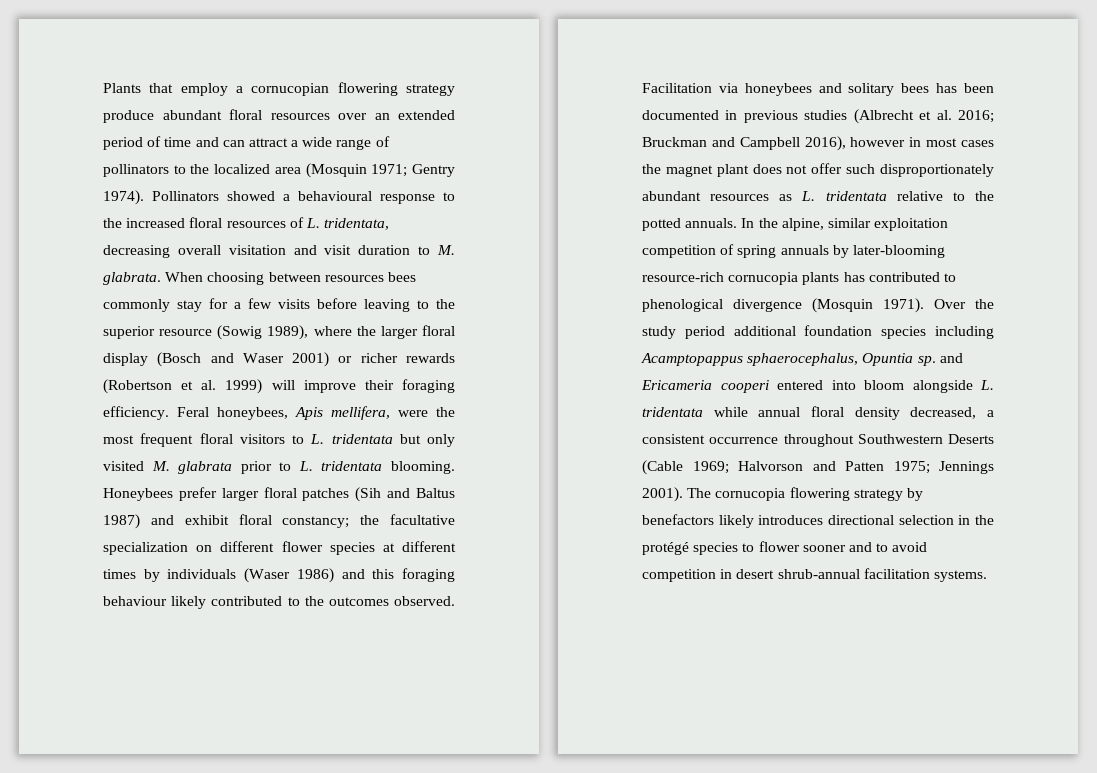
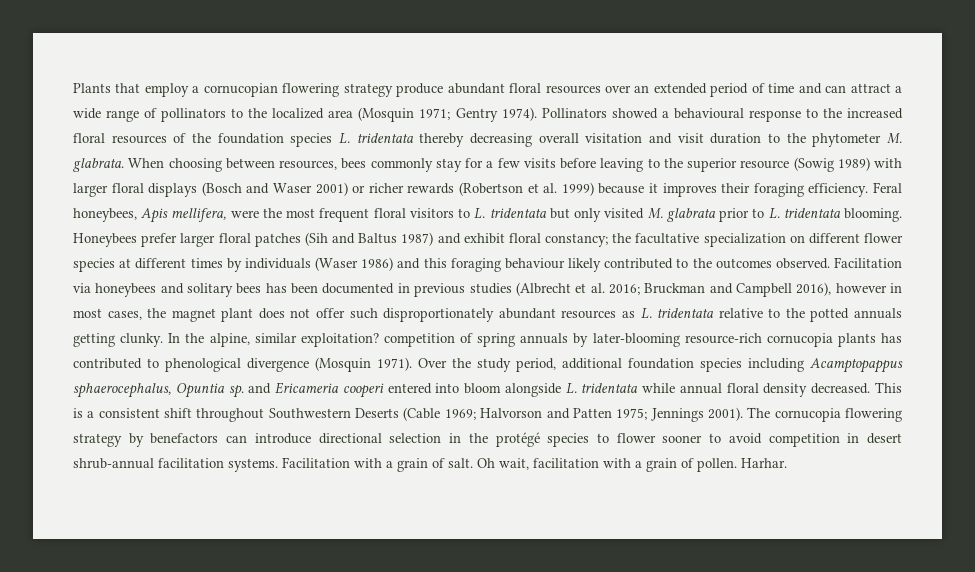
- Pollinators showed a behavioural response to the increased floral resources of L. tridentata, decreasing overall visitation and visit duration to M. glabrata.
+ Pollinators showed a behavioural response to the increased floral resources of the foundation species L. tridentata thereby decreasing overall visitation and visit duration to the phytometer M. glabrata.
- When choosing between resources bees commonly stay for a few visits before leaving to the superior resource (Sowig 1989), where the larger floral display (Bosch and Waser 2001) or richer rewards (Robertson et al. 1999) will improve their foraging efficiency.
+ When choosing between resources, bees commonly stay for a few visits before leaving to the superior resource (Sowig 1989) with larger floral displays (Bosch and Waser 2001) or richer rewards (Robertson et al. 1999) because it improves their foraging efficiency.
- Facilitation via honeybees and solitary bees has been documented in previous studies (Albrecht et al. 2016; Bruckman and Campbell 2016), however in most cases the magnet plant does not offer such disproportionately abundant resources as L. tridentata relative to the potted annuals.
+ Facilitation via honeybees and solitary bees has been documented in previous studies (Albrecht et al. 2016; Bruckman and Campbell 2016), however in most cases, the magnet plant does not offer such disproportionately abundant resources as L. tridentata relative to the potted annuals getting clunky.
- In the alpine, similar exploitation competition of spring annuals by later-blooming resource-rich cornucopia plants has contributed to phenological divergence (Mosquin 1971).
+ In the alpine, similar exploitation? competition of spring annuals by later-blooming resource-rich cornucopia plants has contributed to phenological divergence (Mosquin 1971).
- Over the study period additional foundation species including Acamptopappus sphaerocephalus, Opuntia sp. and Ericameria cooperi entered into bloom alongside L. tridentata while annual floral density decreased, a consistent occurrence throughout Southwestern Deserts (Cable 1969; Halvorson and Patten 1975; Jennings 2001).
+ Over the study period, additional foundation species including Acamptopappus sphaerocephalus, Opuntia sp. and Ericameria cooperi entered into bloom alongside L. tridentata while annual floral density decreased. This is a consistent shift throughout Southwestern Deserts (Cable 1969; Halvorson and Patten 1975; Jennings 2001).
- The cornucopia flowering strategy by benefactors likely introduces directional selection in the protégé species to flower sooner and to avoid competition in desert shrub-annual facilitation systems.
+ The cornucopia flowering strategy by benefactors can introduce directional selection in the protégé species to flower sooner to avoid competition in desert shrub-annual facilitation systems.
+ Facilitation with a grain of salt. Oh wait, facilitation with a grain of pollen. Harhar.

